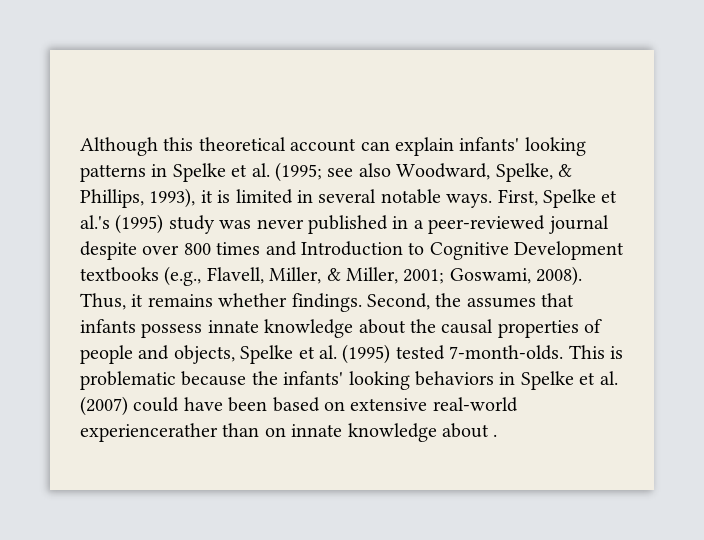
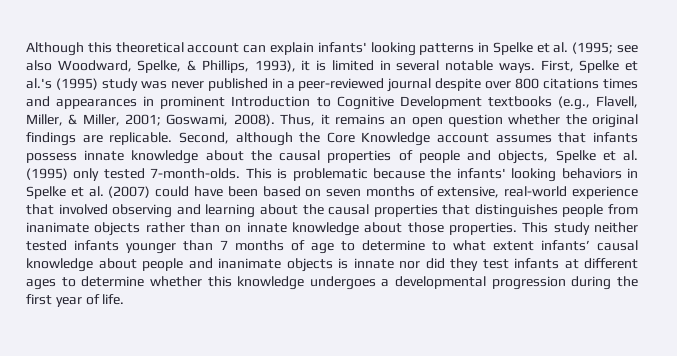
- First, Spelke et al.'s (1995) study was never published in a peer-reviewed journal despite over 800 times and Introduction to Cognitive Development textbooks (e.g., Flavell, Miller, & Miller, 2001; Goswami, 2008).
+ First, Spelke et al.'s (1995) study was never published in a peer-reviewed journal despite over 800 citations times and appearances in prominent Introduction to Cognitive Development textbooks (e.g., Flavell, Miller, & Miller, 2001; Goswami, 2008).
- Thus, it remains whether findings. Second, the assumes that infants possess innate knowledge about the causal properties of people and objects, Spelke et al. (1995) tested 7-month-olds.
+ Thus, it remains an open question whether the original findings are replicable. Second, although the Core Knowledge account assumes that infants possess innate knowledge about the causal properties of people and objects, Spelke et al. (1995) only tested 7-month-olds.
- This is problematic because the infants' looking behaviors in Spelke et al. (2007) could have been based on extensive real-world experiencerather than on innate knowledge about .
+ This is problematic because the infants' looking behaviors in Spelke et al. (2007) could have been based on seven months of extensive, real-world experience that involved observing and learning about the causal properties that distinguishes people from inanimate objects rather than on innate knowledge about those properties. This study neither tested infants younger than 7 months of age to determine to what extent infants’ causal knowledge about people and inanimate objects is innate nor did they test infants at different ages to determine whether this knowledge undergoes a developmental progression during the first year of life.

